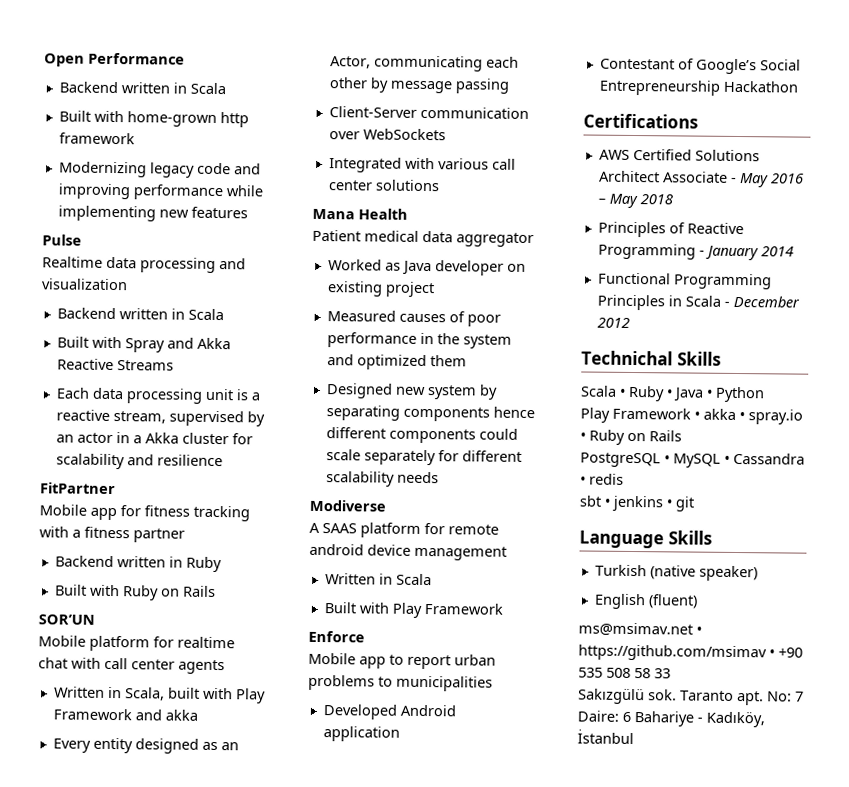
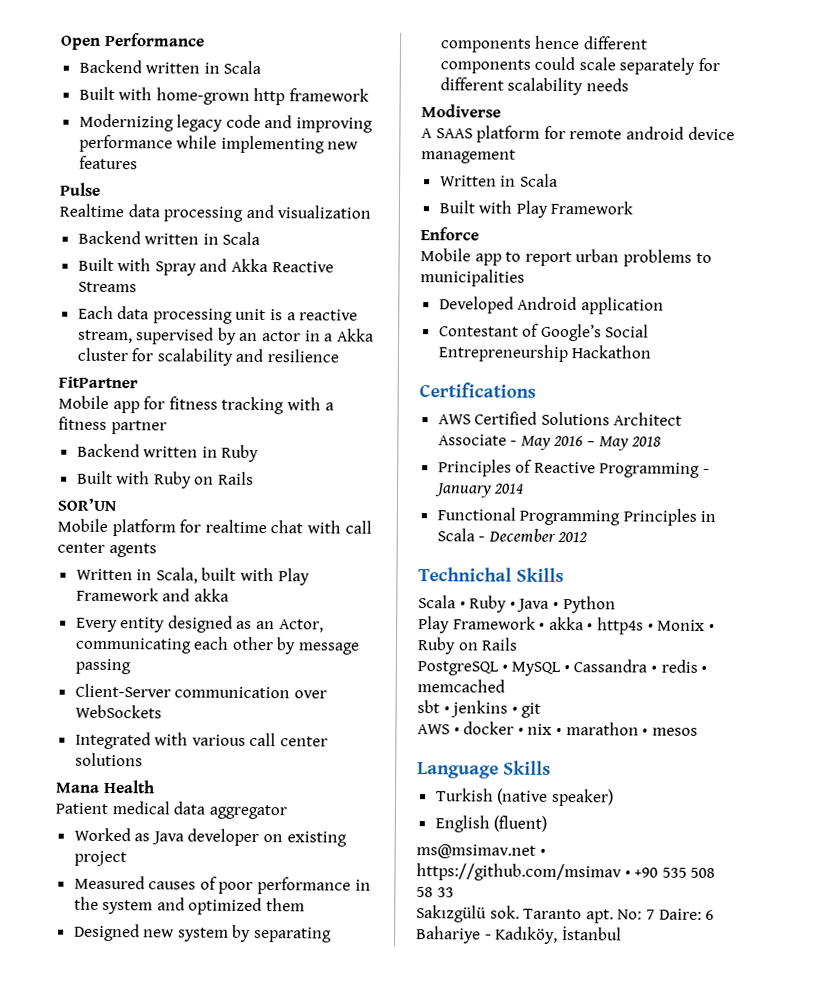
- Play Framework • akka • spray.io • Ruby on Rails
+ Play Framework • akka • http4s • Monix • Ruby on Rails
- PostgreSQL • MySQL • Cassandra • redis
+ PostgreSQL • MySQL • Cassandra • redis • memcached
+ AWS • docker • nix • marathon • mesos

